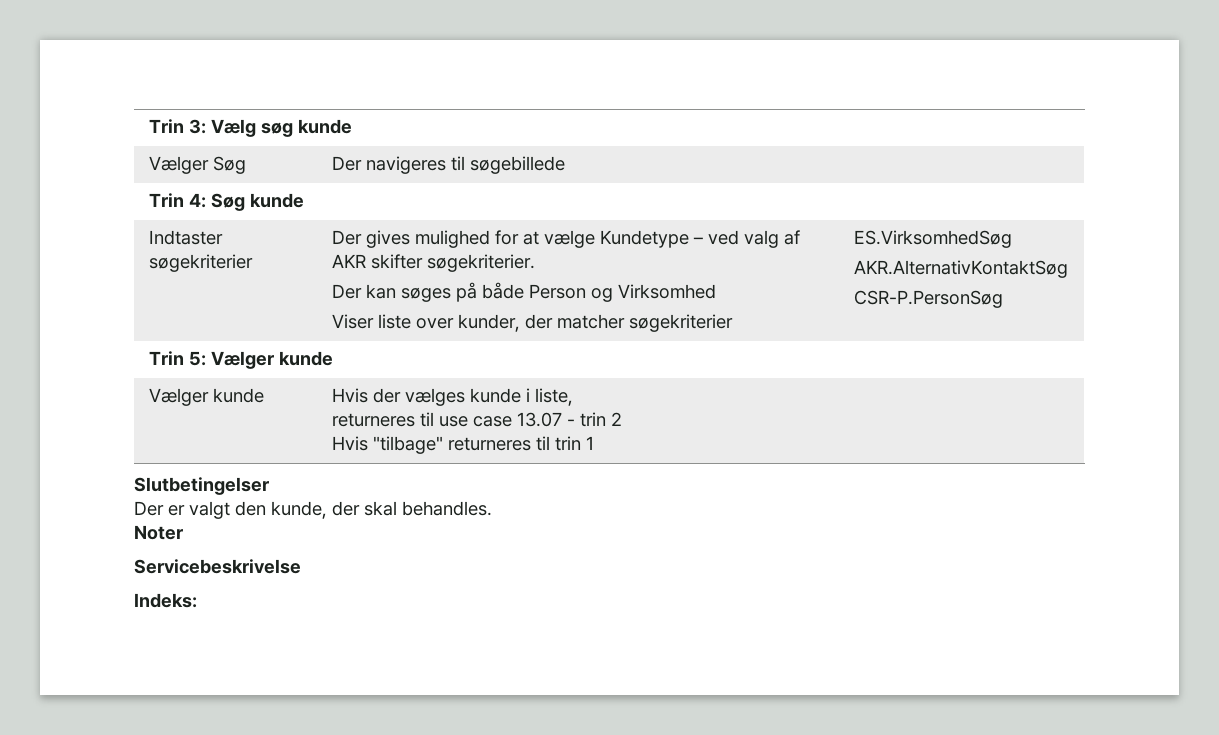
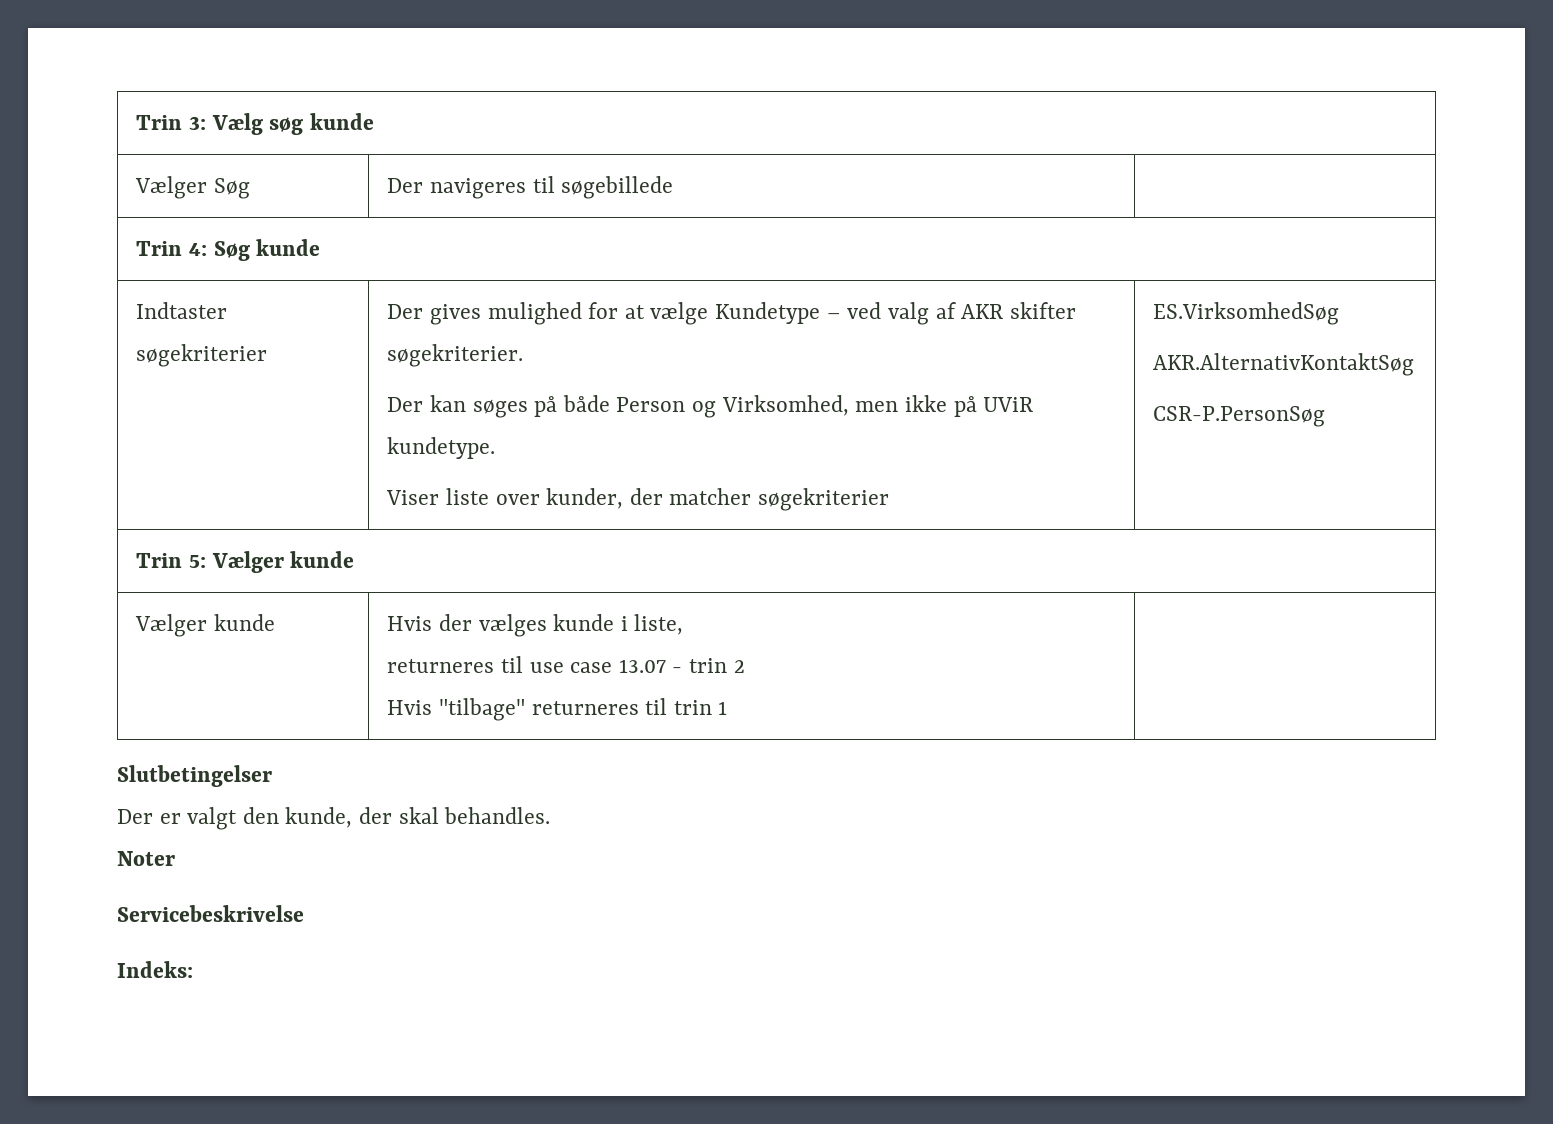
  Indtaster søgekriterier | Der gives mulighed for at vælge Kundetype – ved valg af AKR skifter søgekriterier.
- Der kan søges på både Person og Virksomhed
+ Der kan søges på både Person og Virksomhed, men ikke på UViR kundetype.

